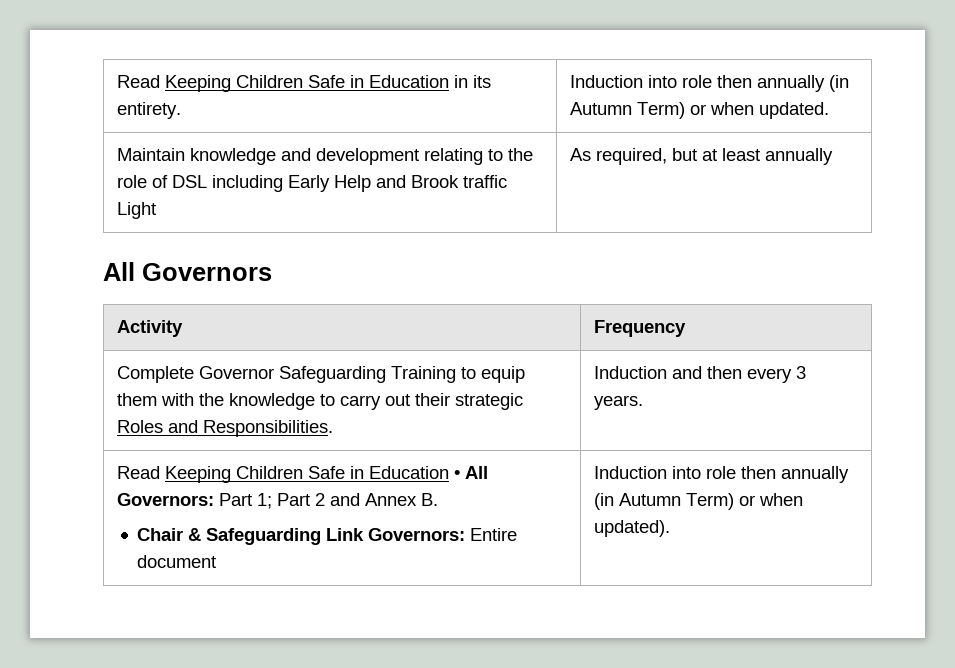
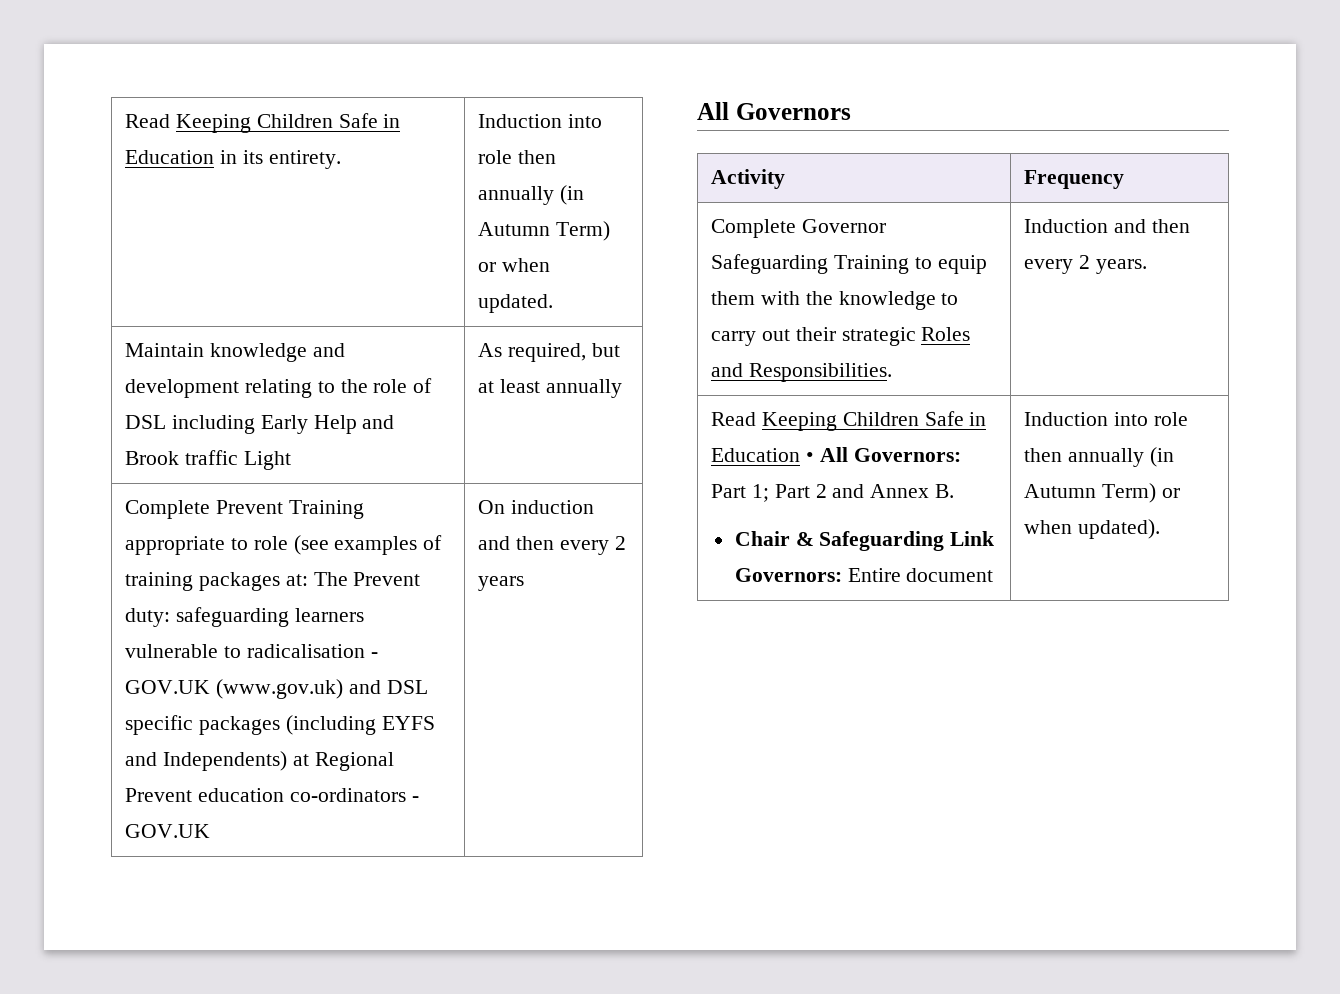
+ Complete Prevent Training appropriate to role (see examples of training packages at: The Prevent duty: safeguarding learners vulnerable to radicalisation - GOV.UK (www.gov.uk) and DSL specific packages (including EYFS and Independents) at Regional Prevent education co-ordinators - GOV.UK | On induction and then every 2 years
- Complete Governor Safeguarding Training to equip them with the knowledge to carry out their strategic Roles and Responsibilities. | Induction and then every 3 years.
+ Complete Governor Safeguarding Training to equip them with the knowledge to carry out their strategic Roles and Responsibilities. | Induction and then every 2 years.

